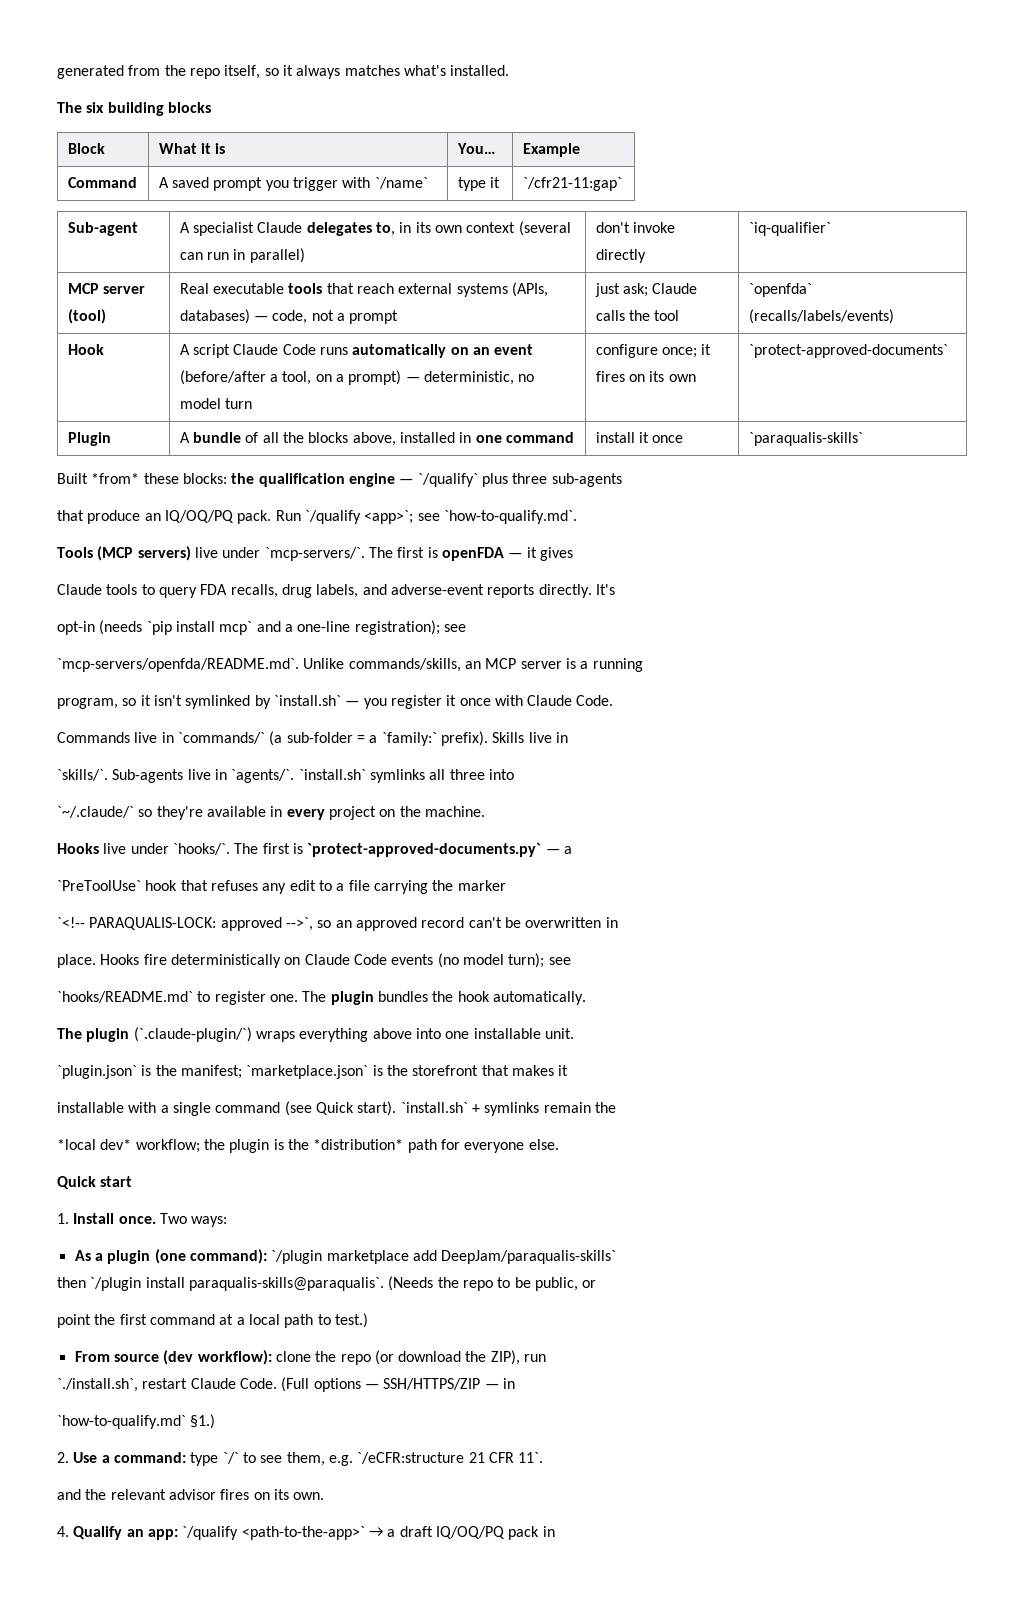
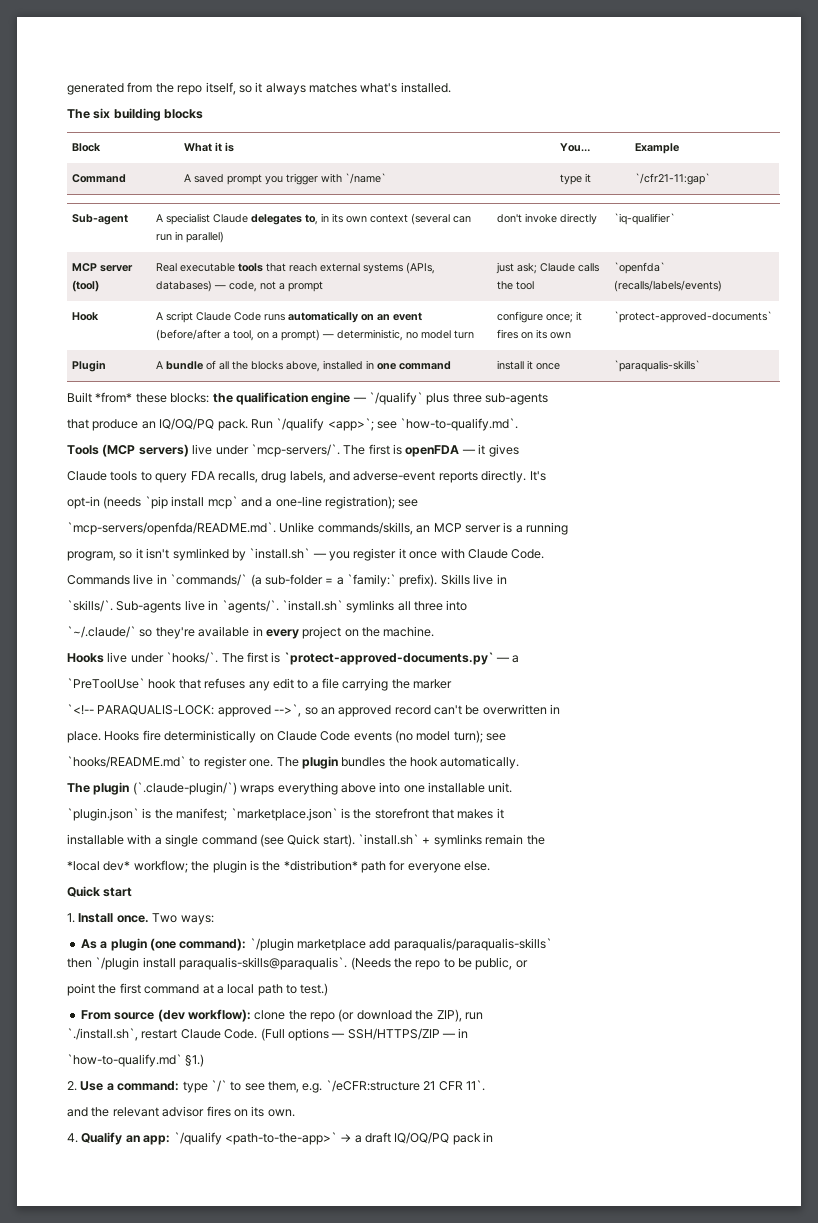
- As a plugin (one command): `/plugin marketplace add DeepJam/paraqualis-skills`
+ As a plugin (one command): `/plugin marketplace add paraqualis/paraqualis-skills`

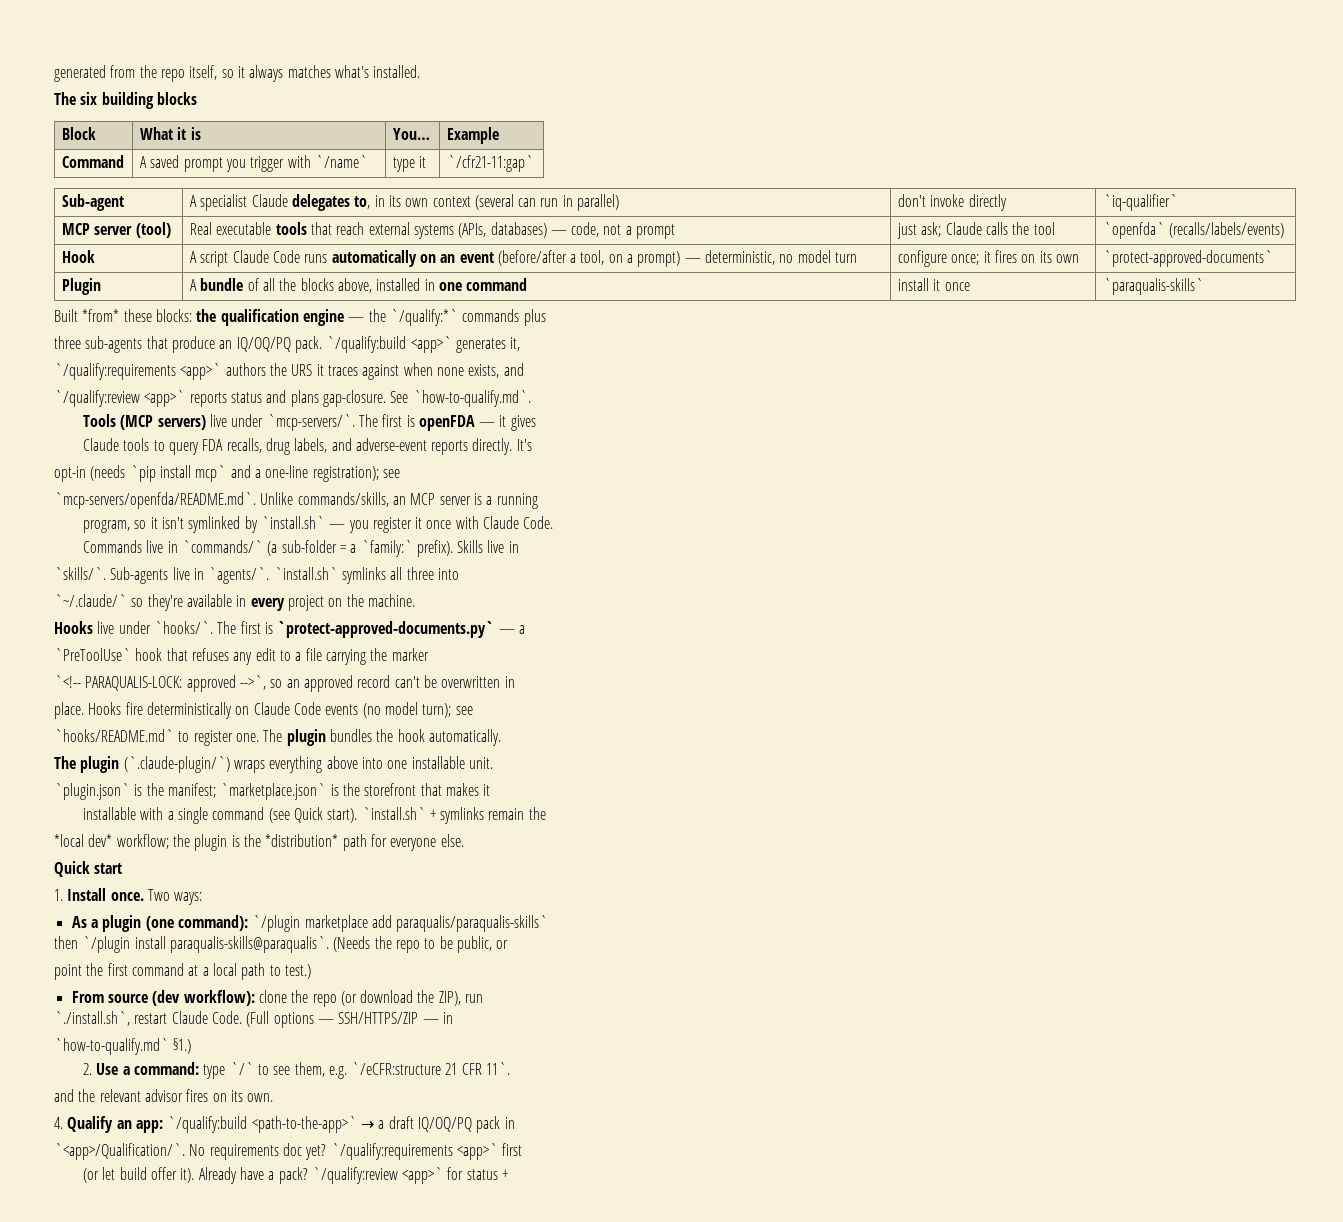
- Built *from* these blocks: the qualification engine — `/qualify` plus three sub-agents
- that produce an IQ/OQ/PQ pack.
+ Built *from* these blocks: the qualification engine — the `/qualify:*` commands plus
+ three sub-agents that produce an IQ/OQ/PQ pack.
- Run `/qualify <app>`; see `how-to-qualify.md`.
+ `/qualify:build <app>` generates it,
+ `/qualify:requirements <app>` authors the URS it traces against when none exists, and
+ `/qualify:review <app>` reports status and plans gap-closure. See `how-to-qualify.md`.
- 4. Qualify an app: `/qualify <path-to-the-app>` → a draft IQ/OQ/PQ pack in
+ 4. Qualify an app: `/qualify:build <path-to-the-app>` → a draft IQ/OQ/PQ pack in
+ `<app>/Qualification/`. No requirements doc yet? `/qualify:requirements <app>` first
+ (or let build offer it). Already have a pack? `/qualify:review <app>` for status +

